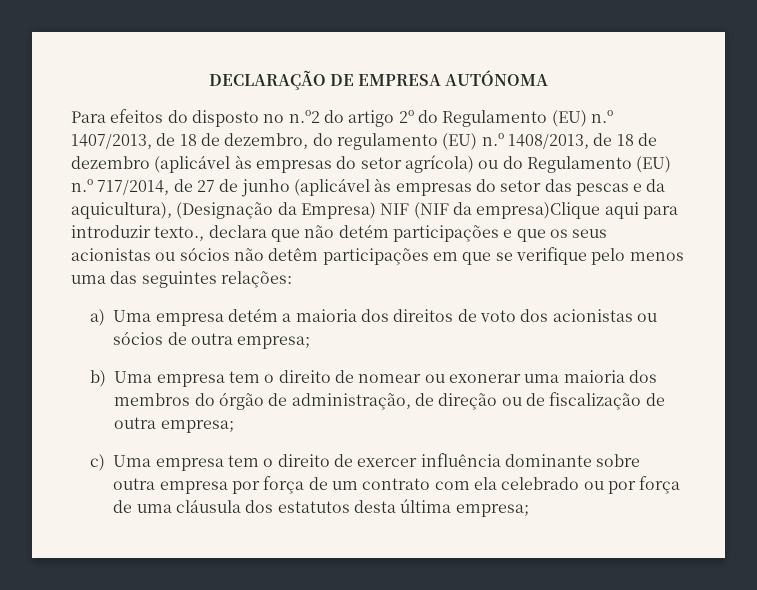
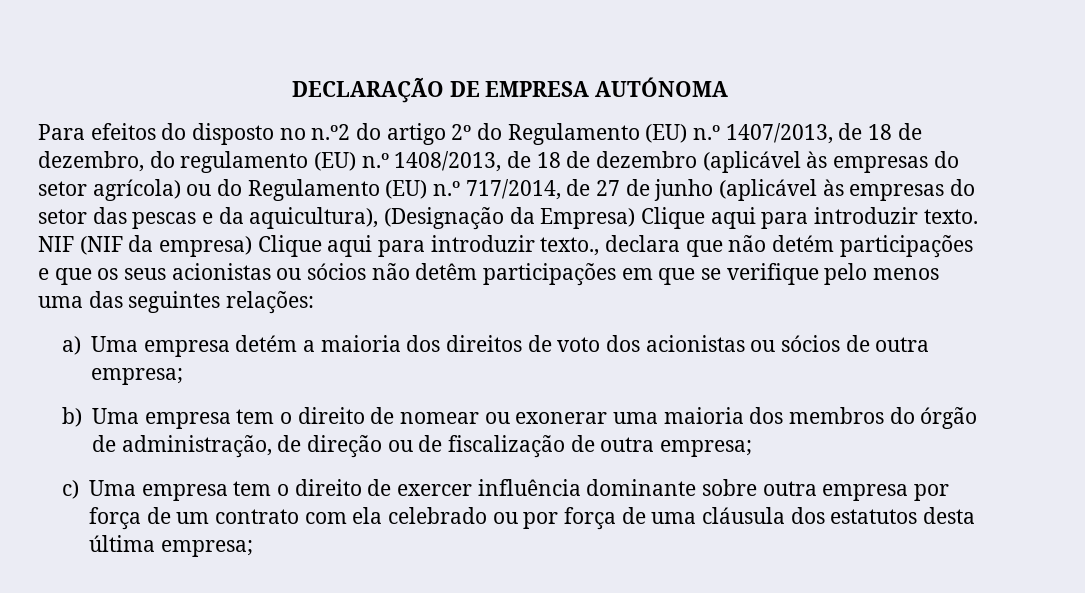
- Para efeitos do disposto no n.º2 do artigo 2º do Regulamento (EU) n.º 1407/2013, de 18 de dezembro, do regulamento (EU) n.º 1408/2013, de 18 de dezembro (aplicável às empresas do setor agrícola) ou do Regulamento (EU) n.º 717/2014, de 27 de junho (aplicável às empresas do setor das pescas e da aquicultura), (Designação da Empresa) NIF (NIF da empresa)Clique aqui para introduzir texto., declara que não detém participações e que os seus acionistas ou sócios não detêm participações em que se verifique pelo menos uma das seguintes relações:
+ Para efeitos do disposto no n.º2 do artigo 2º do Regulamento (EU) n.º 1407/2013, de 18 de dezembro, do regulamento (EU) n.º 1408/2013, de 18 de dezembro (aplicável às empresas do setor agrícola) ou do Regulamento (EU) n.º 717/2014, de 27 de junho (aplicável às empresas do setor das pescas e da aquicultura), (Designação da Empresa) Clique aqui para introduzir texto. NIF (NIF da empresa) Clique aqui para introduzir texto., declara que não detém participações e que os seus acionistas ou sócios não detêm participações em que se verifique pelo menos uma das seguintes relações:

